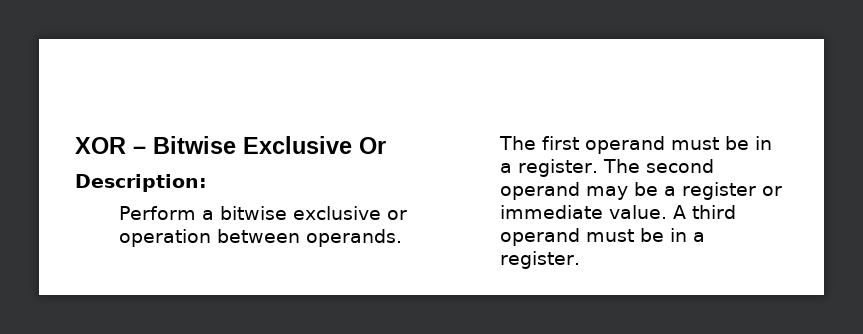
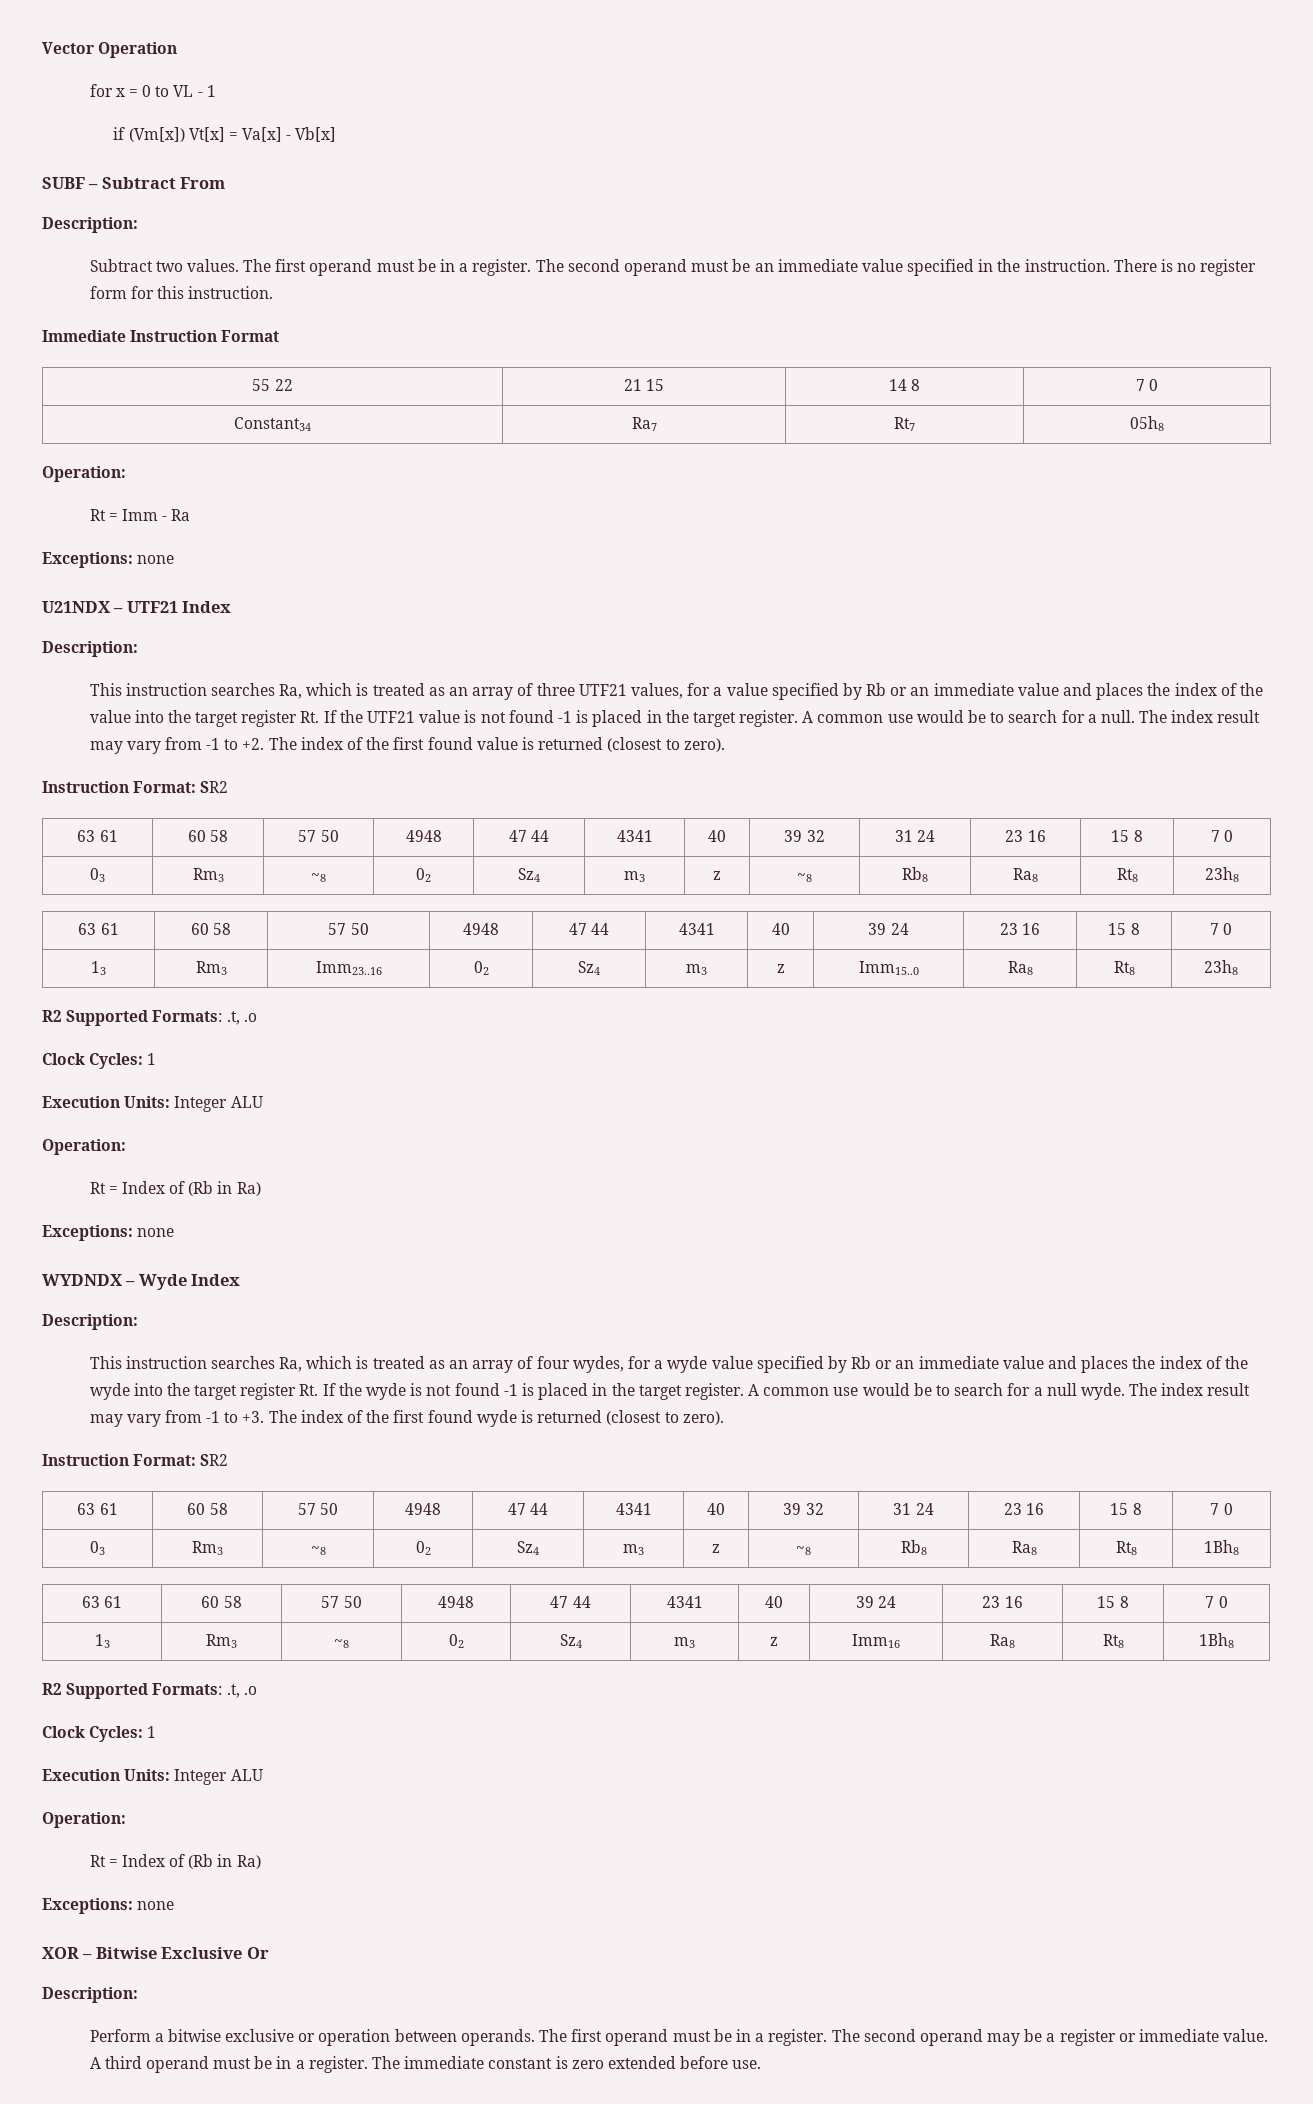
+ Vector Operation
+ for x = 0 to VL - 1
+ if (Vm[x]) Vt[x] = Va[x] - Vb[x]
+ SUBF – Subtract From
+ Description:
+ Subtract two values. The first operand must be in a register. The second operand must be an immediate value specified in the instruction. There is no register form for this instruction.
+ Immediate Instruction Format
+ 55 22 | 21 15 | 14 8 | 7 0
+ Constant34 | Ra7 | Rt7 | 05h8
+ Operation:
+ Rt = Imm - Ra
+ Exceptions: none
+ U21NDX – UTF21 Index
+ Description:
+ This instruction searches Ra, which is treated as an array of three UTF21 values, for a value specified by Rb or an immediate value and places the index of the value into the target register Rt. If the UTF21 value is not found -1 is placed in the target register. A common use would be to search for a null. The index result may vary from -1 to +2. The index of the first found value is returned (closest to zero).
+ Instruction Format: SR2
+ 63 61 | 60 58 | 57 50 | 4948 | 47 44 | 4341 | 40 | 39 32 | 31 24 | 23 16 | 15 8 | 7 0
+ 03 | Rm3 | ~8 | 02 | Sz4 | m3 | z | ~8 | Rb8 | Ra8 | Rt8 | 23h8
+ 63 61 | 60 58 | 57 50 | 4948 | 47 44 | 4341 | 40 | 39 24 | 23 16 | 15 8 | 7 0
+ 13 | Rm3 | Imm23..16 | 02 | Sz4 | m3 | z | Imm15..0 | Ra8 | Rt8 | 23h8
+ R2 Supported Formats: .t, .o
+ Clock Cycles: 1
+ Execution Units: Integer ALU
+ Operation:
+ Rt = Index of (Rb in Ra)
+ Exceptions: none
+ WYDNDX – Wyde Index
+ Description:
+ This instruction searches Ra, which is treated as an array of four wydes, for a wyde value specified by Rb or an immediate value and places the index of the wyde into the target register Rt. If the wyde is not found -1 is placed in the target register. A common use would be to search for a null wyde. The index result may vary from -1 to +3. The index of the first found wyde is returned (closest to zero).
+ Instruction Format: SR2
+ 63 61 | 60 58 | 57 50 | 4948 | 47 44 | 4341 | 40 | 39 32 | 31 24 | 23 16 | 15 8 | 7 0
+ 03 | Rm3 | ~8 | 02 | Sz4 | m3 | z | ~8 | Rb8 | Ra8 | Rt8 | 1Bh8
+ 63 61 | 60 58 | 57 50 | 4948 | 47 44 | 4341 | 40 | 39 24 | 23 16 | 15 8 | 7 0
+ 13 | Rm3 | ~8 | 02 | Sz4 | m3 | z | Imm16 | Ra8 | Rt8 | 1Bh8
+ R2 Supported Formats: .t, .o
+ Clock Cycles: 1
+ Execution Units: Integer ALU
+ Operation:
+ Rt = Index of (Rb in Ra)
+ Exceptions: none
+ The immediate constant is zero extended before use.

